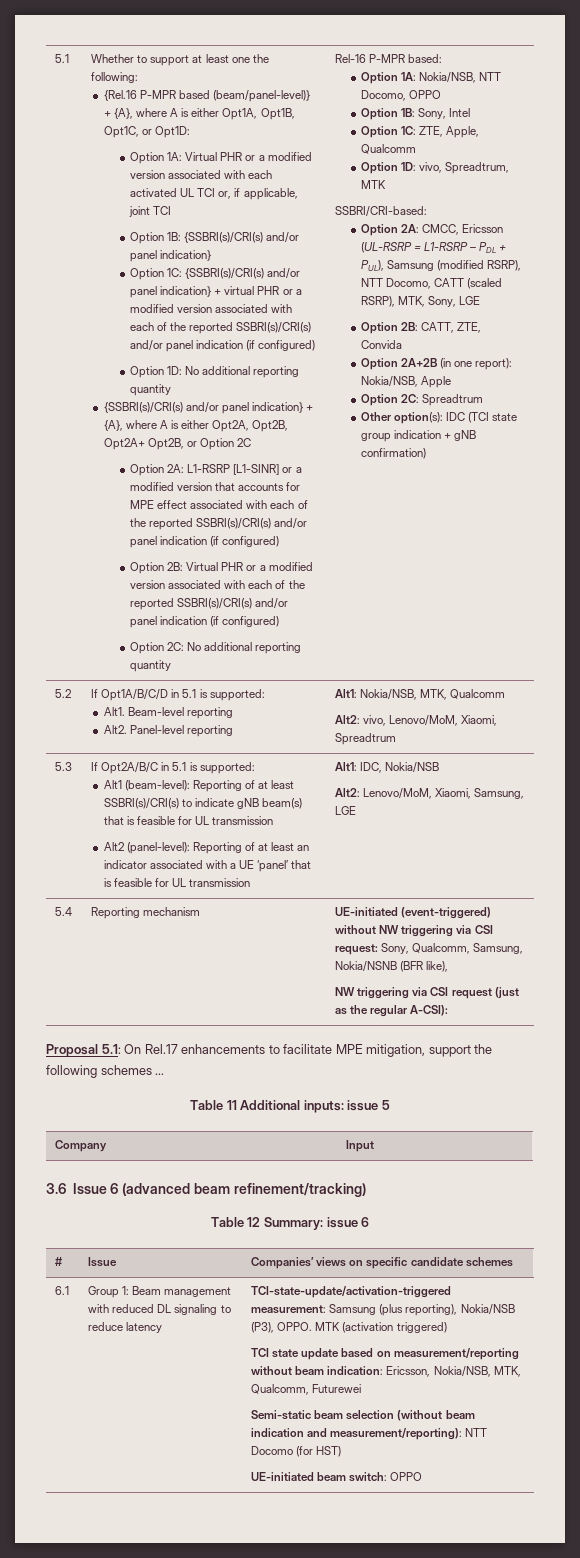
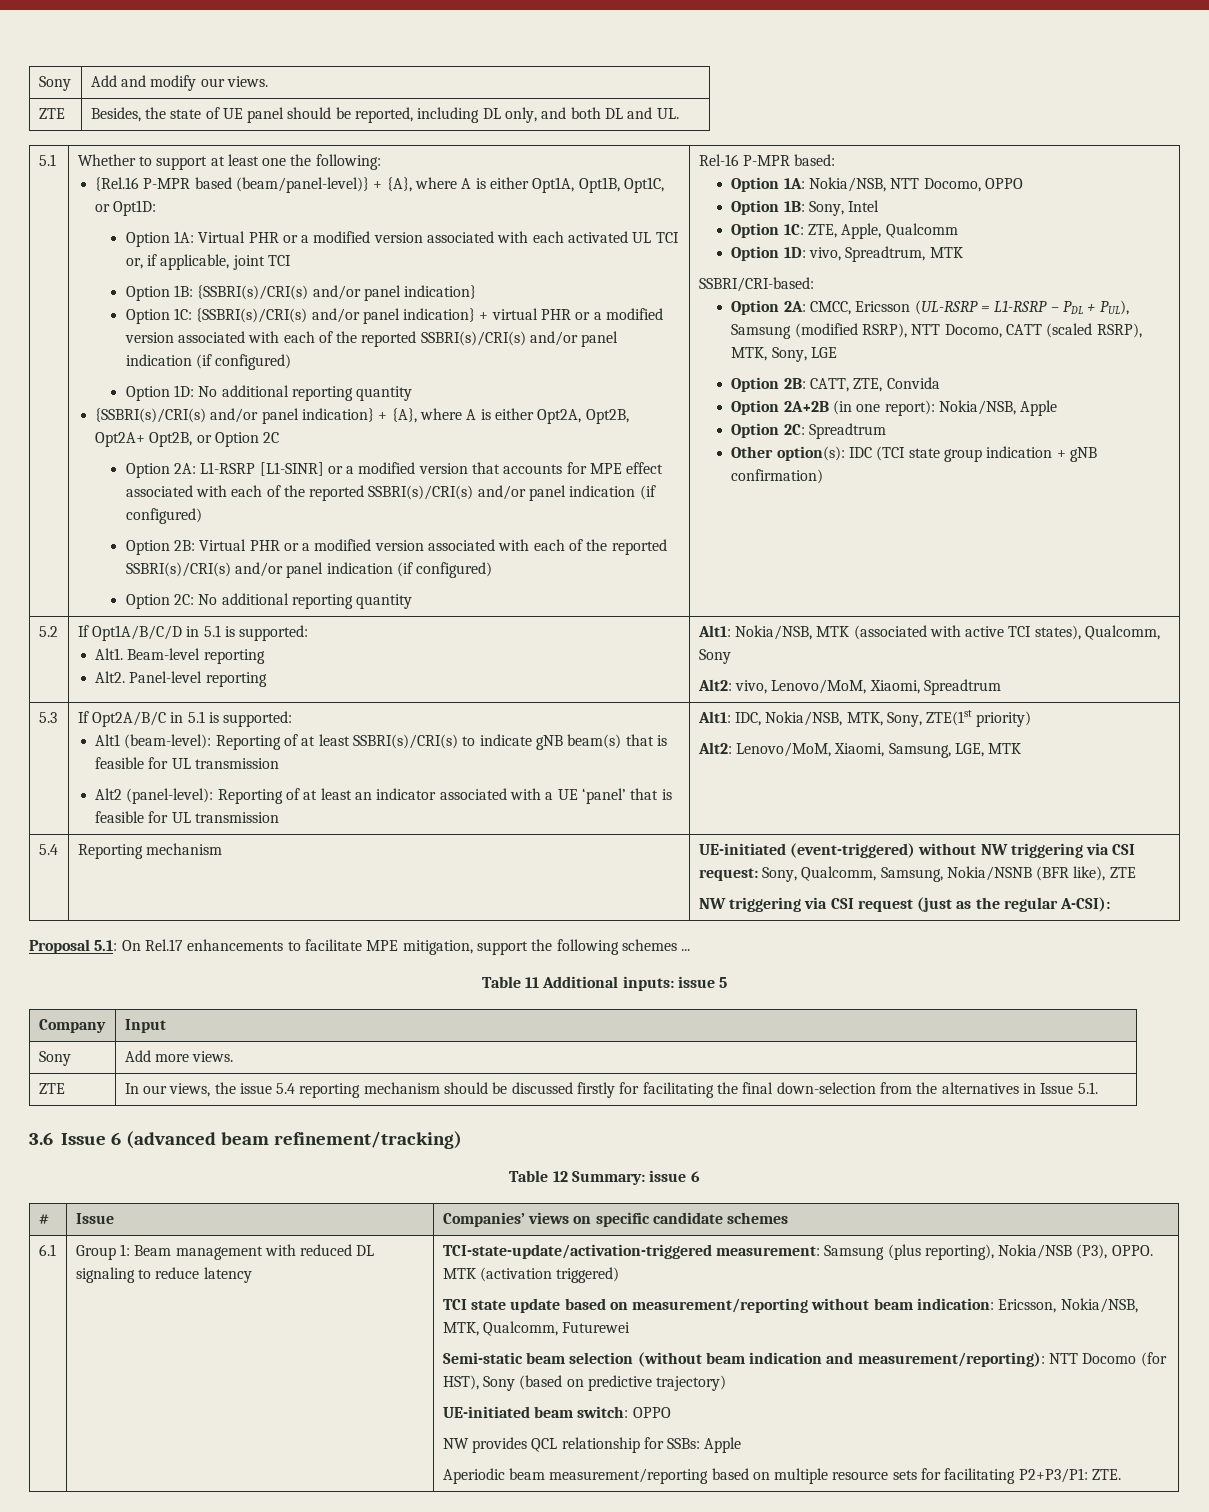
+ Sony | Add and modify our views.
+ ZTE | Besides, the state of UE panel should be reported, including DL only, and both DL and UL.
  5.2 | If Opt1A/B/C/D in 5.1 is supported:
  Alt1. Beam-level reporting
- Alt2. Panel-level reporting | Alt1: Nokia/NSB, MTK, Qualcomm
+ Alt2. Panel-level reporting | Alt1: Nokia/NSB, MTK (associated with active TCI states), Qualcomm, Sony
- Alt1: IDC, Nokia/NSB
+ Alt1: IDC, Nokia/NSB, MTK, Sony, ZTE(1st priority)
- Alt2: Lenovo/MoM, Xiaomi, Samsung, LGE
+ Alt2: Lenovo/MoM, Xiaomi, Samsung, LGE, MTK
- 5.4 | Reporting mechanism | UE-initiated (event-triggered) without NW triggering via CSI request: Sony, Qualcomm, Samsung, Nokia/NSNB (BFR like),
+ 5.4 | Reporting mechanism | UE-initiated (event-triggered) without NW triggering via CSI request: Sony, Qualcomm, Samsung, Nokia/NSNB (BFR like), ZTE
+ Sony | Add more views.
+ ZTE | In our views, the issue 5.4 reporting mechanism should be discussed firstly for facilitating the final down-selection from the alternatives in Issue 5.1.
- Semi-static beam selection (without beam indication and measurement/reporting): NTT Docomo (for HST)
+ Semi-static beam selection (without beam indication and measurement/reporting): NTT Docomo (for HST), Sony (based on predictive trajectory)
  UE-initiated beam switch: OPPO
+ NW provides QCL relationship for SSBs: Apple
+ Aperiodic beam measurement/reporting based on multiple resource sets for facilitating P2+P3/P1: ZTE.

